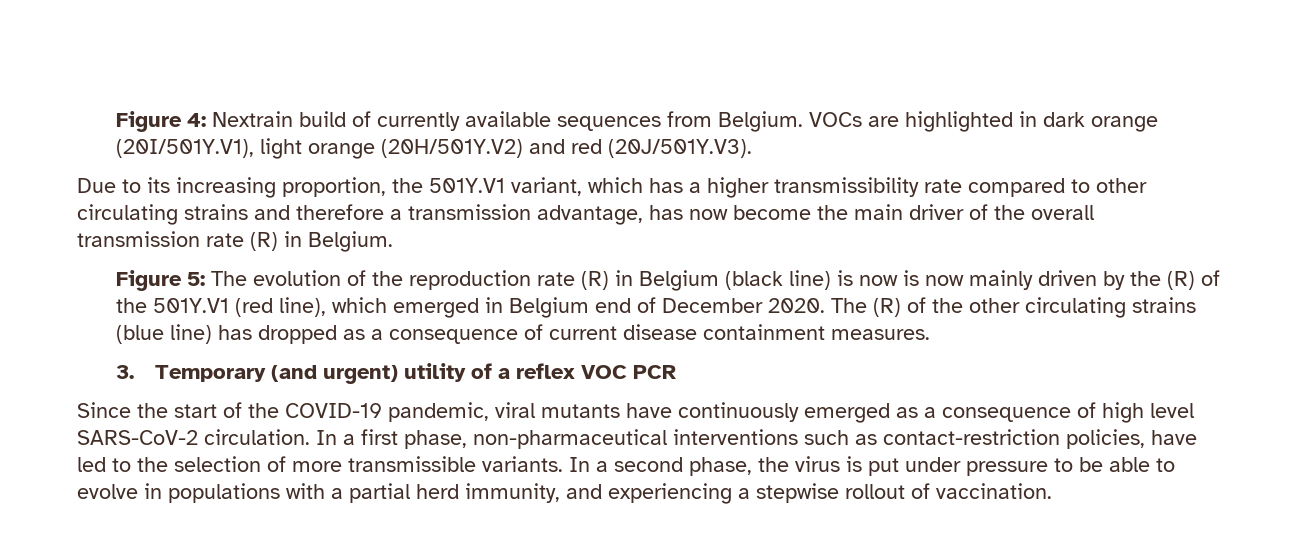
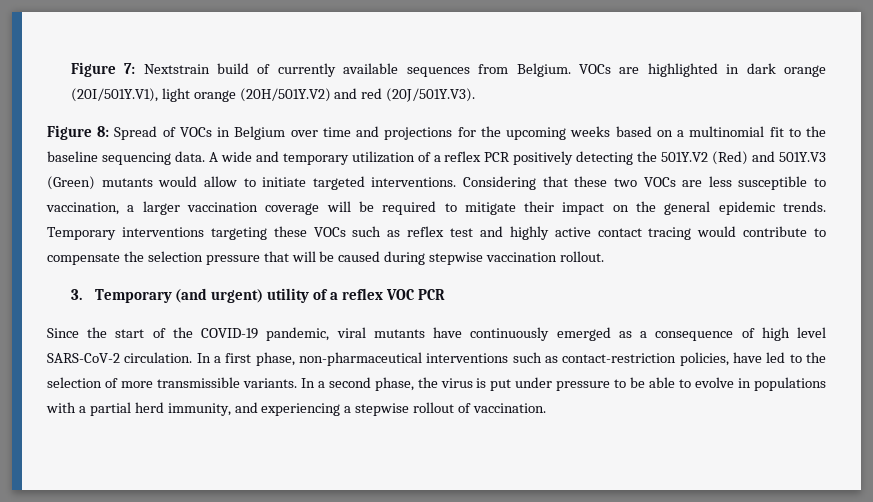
- Figure 4: Nextrain build of currently available sequences from Belgium.
+ Figure 7: Nextstrain build of currently available sequences from Belgium.
- Due to its increasing proportion, the 501Y.V1 variant, which has a higher transmissibility rate compared to other circulating strains and therefore a transmission advantage, has now become the main driver of the overall transmission rate (R) in Belgium.
- Figure 5: The evolution of the reproduction rate (R) in Belgium (black line) is now is now mainly driven by the (R) of the 501Y.V1 (red line), which emerged in Belgium end of December 2020. The (R) of the other circulating strains (blue line) has dropped as a consequence of current disease containment measures.
+ Figure 8: Spread of VOCs in Belgium over time and projections for the upcoming weeks based on a multinomial fit to the baseline sequencing data. A wide and temporary utilization of a reflex PCR positively detecting the 501Y.V2 (Red) and 501Y.V3 (Green) mutants would allow to initiate targeted interventions. Considering that these two VOCs are less susceptible to vaccination, a larger vaccination coverage will be required to mitigate their impact on the general epidemic trends. Temporary interventions targeting these VOCs such as reflex test and highly active contact tracing would contribute to compensate the selection pressure that will be caused during stepwise vaccination rollout.

